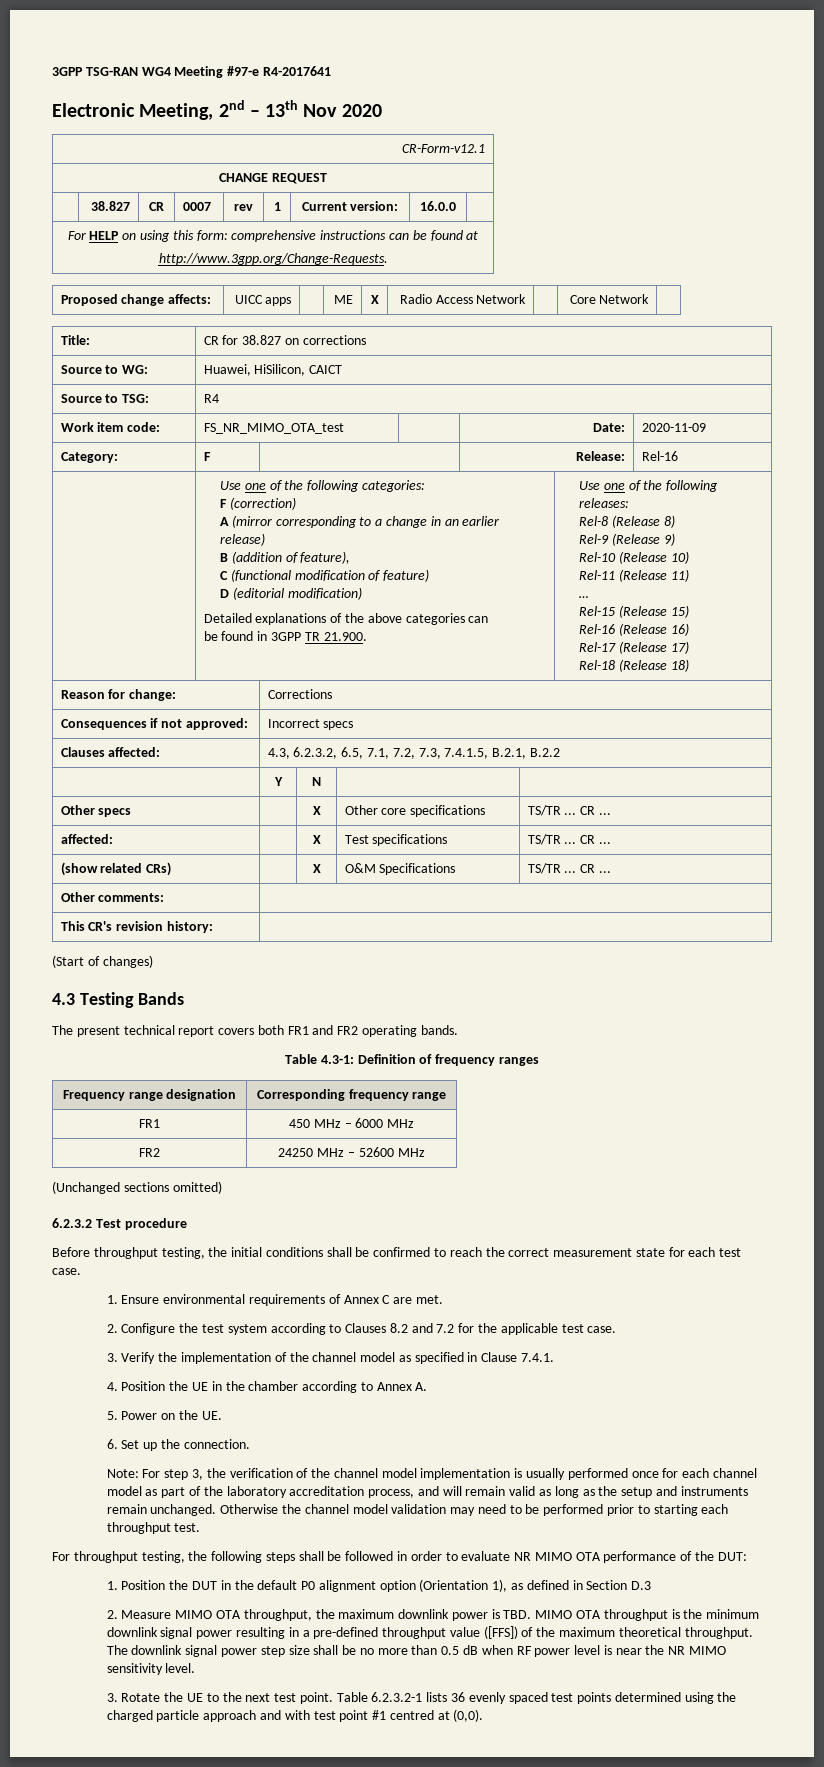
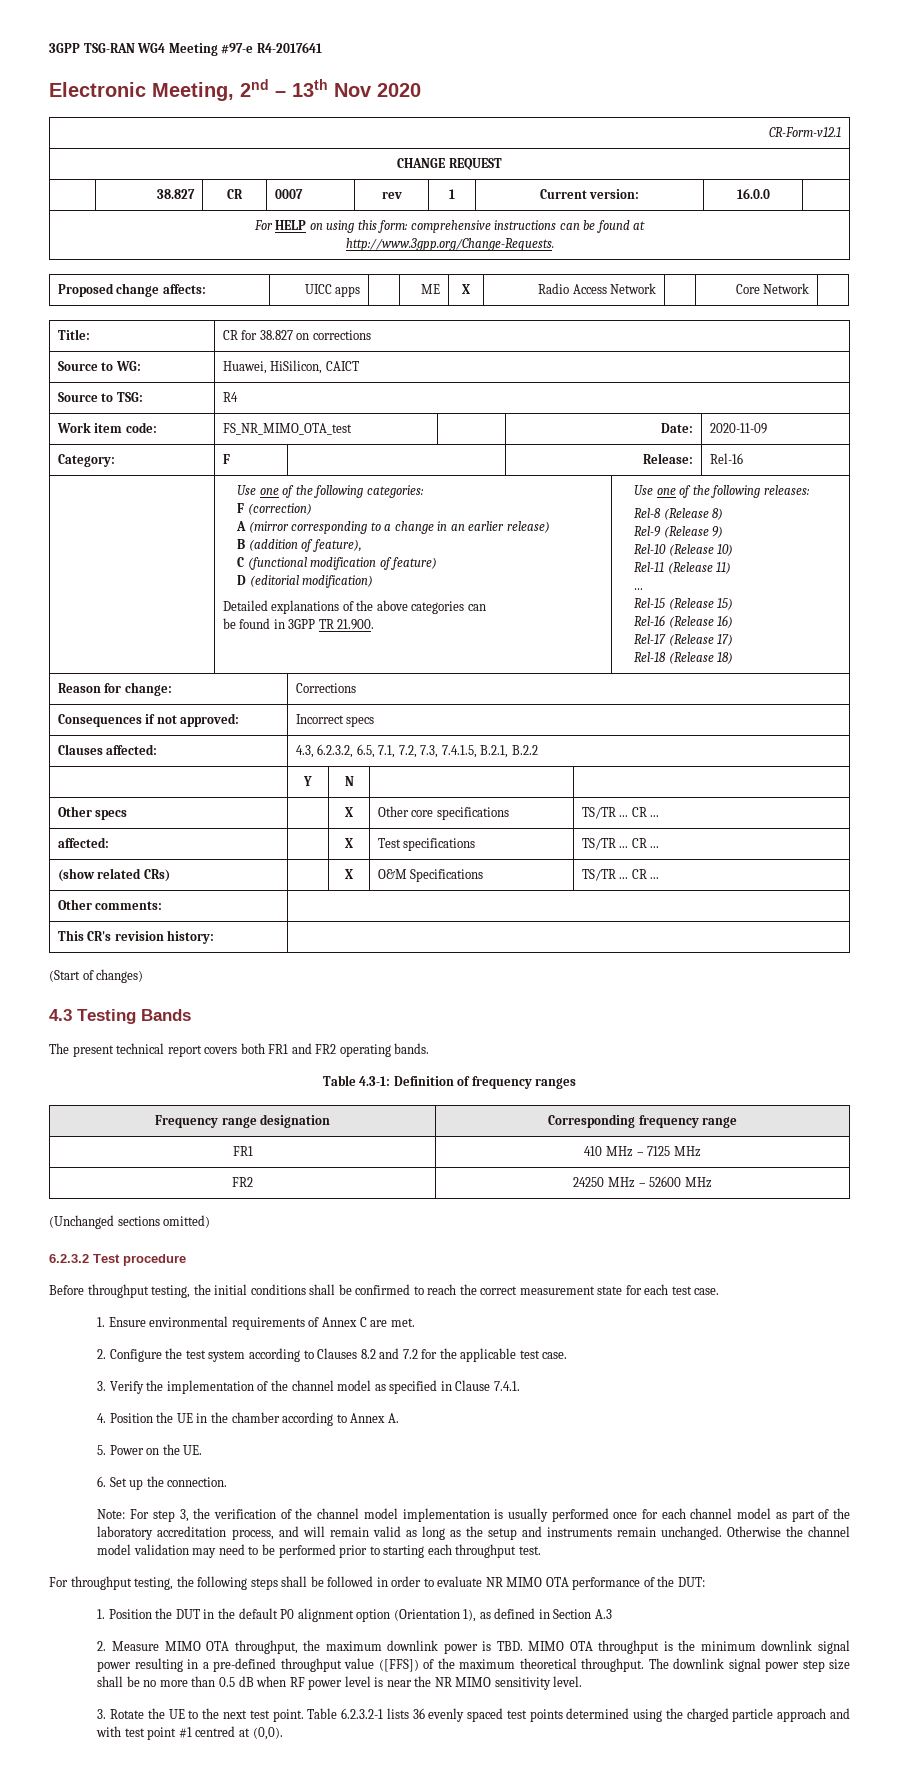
- FR1 | 450 MHz – 6000 MHz
+ FR1 | 410 MHz – 7125 MHz
- 1. Position the DUT in the default P0 alignment option (Orientation 1), as defined in Section D.3
+ 1. Position the DUT in the default P0 alignment option (Orientation 1), as defined in Section A.3

